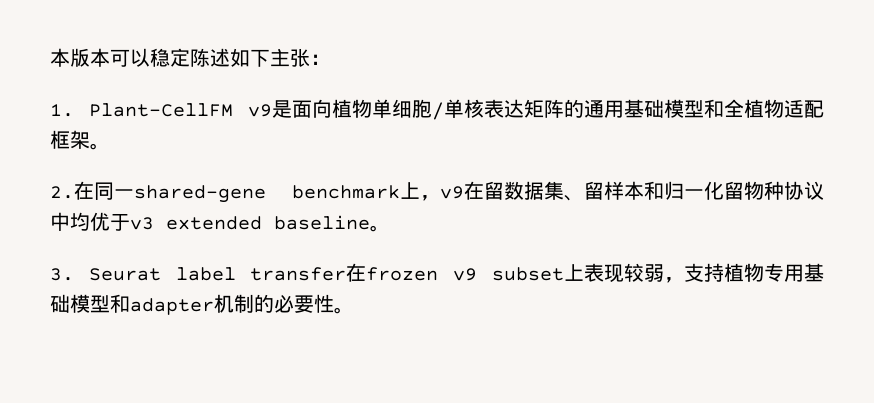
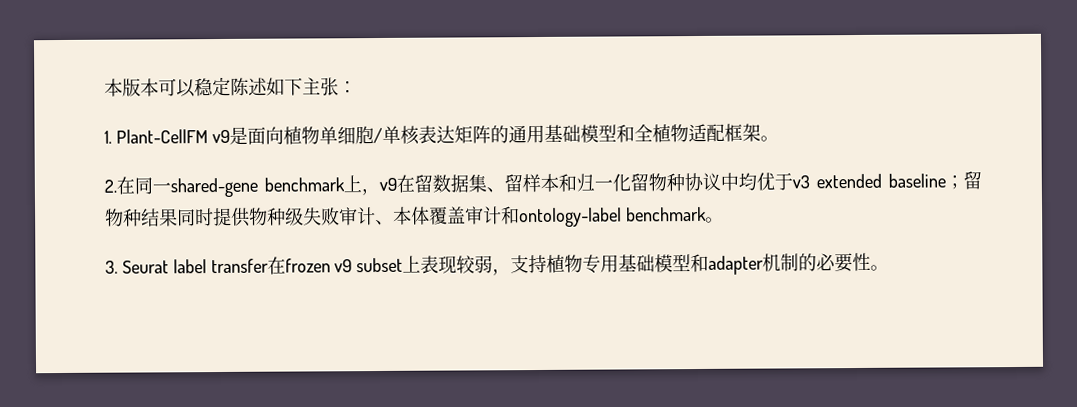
- 2.在同一shared-gene benchmark上，v9在留数据集、留样本和归一化留物种协议中均优于v3 extended baseline。
+ 2.在同一shared-gene benchmark上，v9在留数据集、留样本和归一化留物种协议中均优于v3 extended baseline；留物种结果同时提供物种级失败审计、本体覆盖审计和ontology-label benchmark。

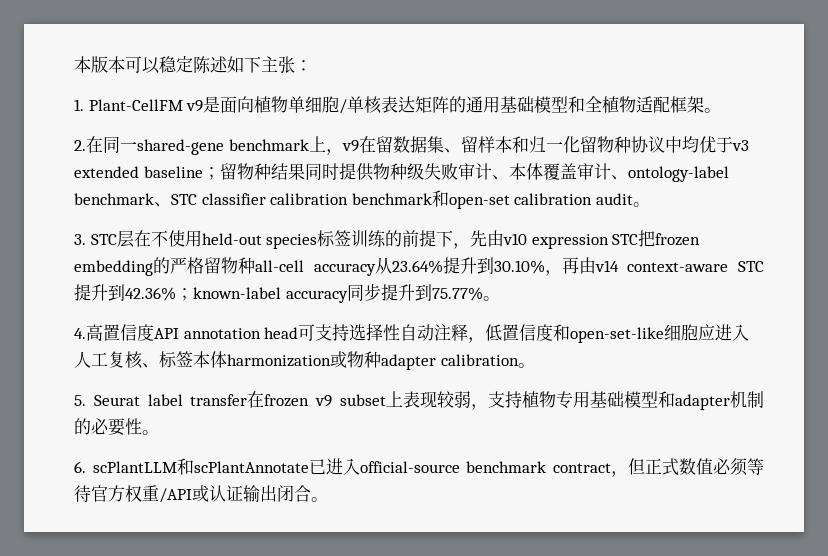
- 2.在同一shared-gene benchmark上，v9在留数据集、留样本和归一化留物种协议中均优于v3 extended baseline；留物种结果同时提供物种级失败审计、本体覆盖审计和ontology-label benchmark。
- 3. Seurat label transfer在frozen v9 subset上表现较弱，支持植物专用基础模型和adapter机制的必要性。
+ 2.在同一shared-gene benchmark上，v9在留数据集、留样本和归一化留物种协议中均优于v3 extended baseline；留物种结果同时提供物种级失败审计、本体覆盖审计、ontology-label benchmark、STC classifier calibration benchmark和open-set calibration audit。
+ 3. STC层在不使用held-out species标签训练的前提下，先由v10 expression STC把frozen embedding的严格留物种all-cell accuracy从23.64%提升到30.10%，再由v14 context-aware STC提升到42.36%；known-label accuracy同步提升到75.77%。
+ 4.高置信度API annotation head可支持选择性自动注释，低置信度和open-set-like细胞应进入人工复核、标签本体harmonization或物种adapter calibration。
+ 5. Seurat label transfer在frozen v9 subset上表现较弱，支持植物专用基础模型和adapter机制的必要性。
+ 6. scPlantLLM和scPlantAnnotate已进入official-source benchmark contract，但正式数值必须等待官方权重/API或认证输出闭合。

